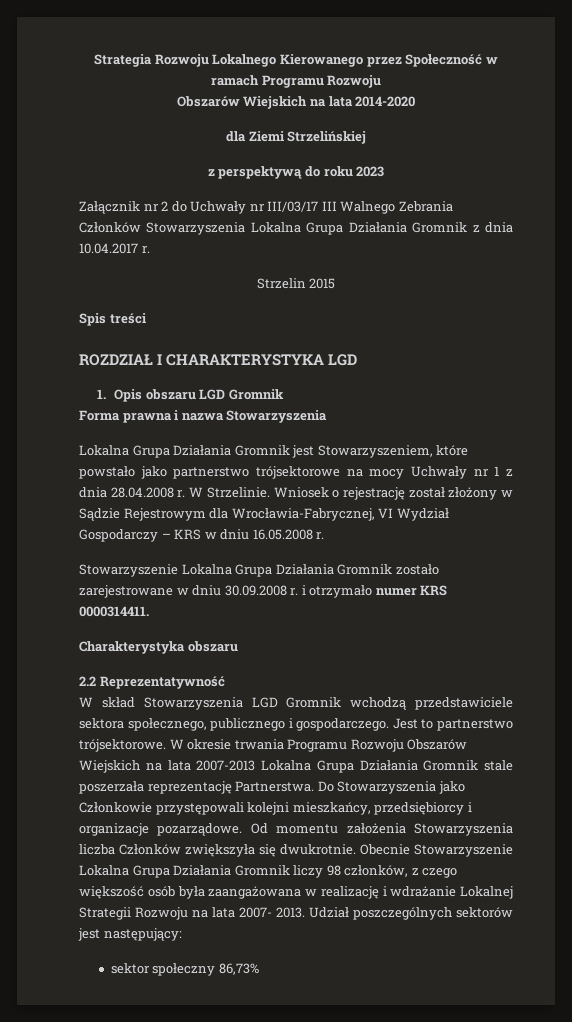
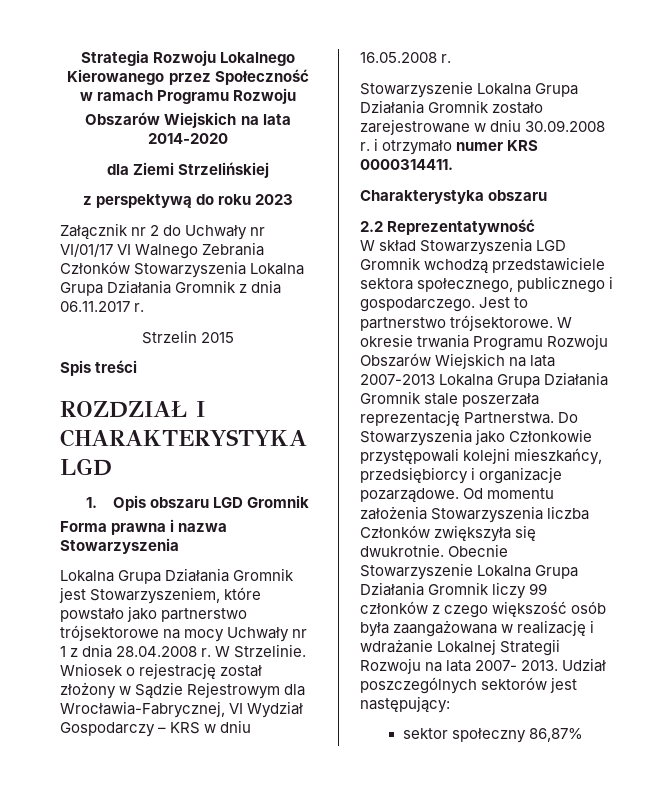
- Załącznik nr 2 do Uchwały nr III/03/17 III Walnego Zebrania Członków Stowarzyszenia Lokalna Grupa Działania Gromnik z dnia 10.04.2017 r.
+ Załącznik nr 2 do Uchwały nr VI/01/17 VI Walnego Zebrania Członków Stowarzyszenia Lokalna Grupa Działania Gromnik z dnia 06.11.2017 r.
- Obecnie Stowarzyszenie Lokalna Grupa Działania Gromnik liczy 98 członków, z czego większość osób była zaangażowana w realizację i wdrażanie Lokalnej Strategii Rozwoju na lata 2007- 2013.
+ Obecnie Stowarzyszenie Lokalna Grupa Działania Gromnik liczy 99 członków z czego większość osób była zaangażowana w realizację i wdrażanie Lokalnej Strategii Rozwoju na lata 2007- 2013.
- sektor społeczny 86,73%
+ sektor społeczny 86,87%

